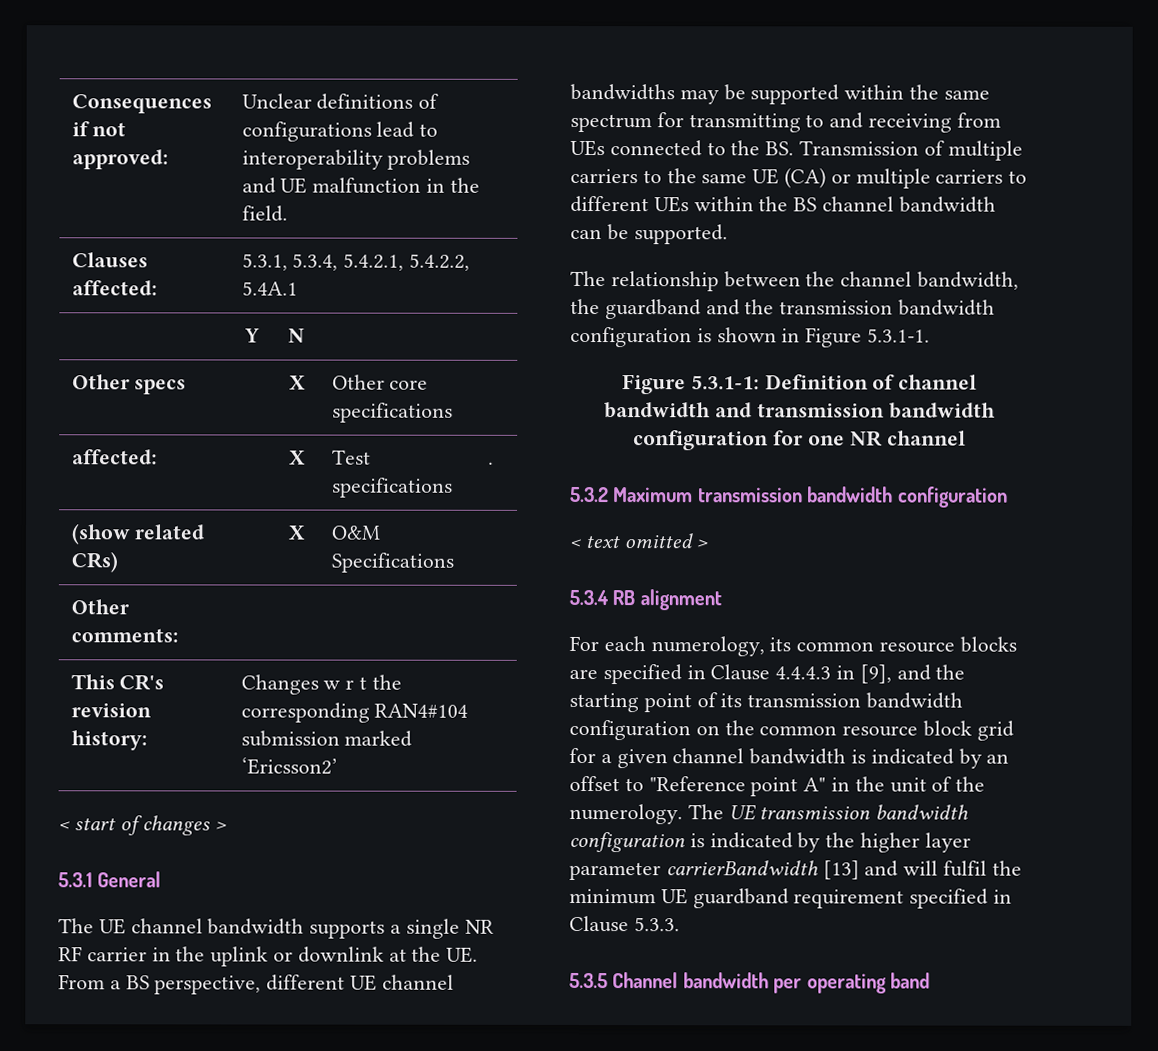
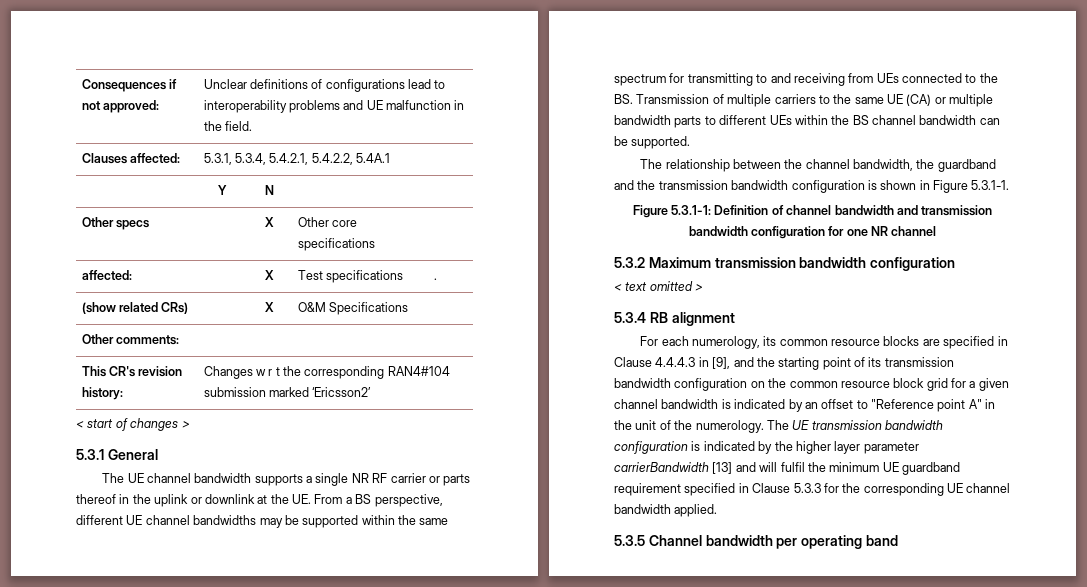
- The UE channel bandwidth supports a single NR RF carrier in the uplink or downlink at the UE. From a BS perspective, different UE channel bandwidths may be supported within the same spectrum for transmitting to and receiving from UEs connected to the BS. Transmission of multiple carriers to the same UE (CA) or multiple carriers to different UEs within the BS channel bandwidth can be supported.
+ The UE channel bandwidth supports a single NR RF carrier or parts thereof in the uplink or downlink at the UE. From a BS perspective, different UE channel bandwidths may be supported within the same spectrum for transmitting to and receiving from UEs connected to the BS. Transmission of multiple carriers to the same UE (CA) or multiple bandwidth parts to different UEs within the BS channel bandwidth can be supported.
- The UE transmission bandwidth configuration is indicated by the higher layer parameter carrierBandwidth [13] and will fulfil the minimum UE guardband requirement specified in Clause 5.3.3.
+ The UE transmission bandwidth configuration is indicated by the higher layer parameter carrierBandwidth [13] and will fulfil the minimum UE guardband requirement specified in Clause 5.3.3 for the corresponding UE channel bandwidth applied.

